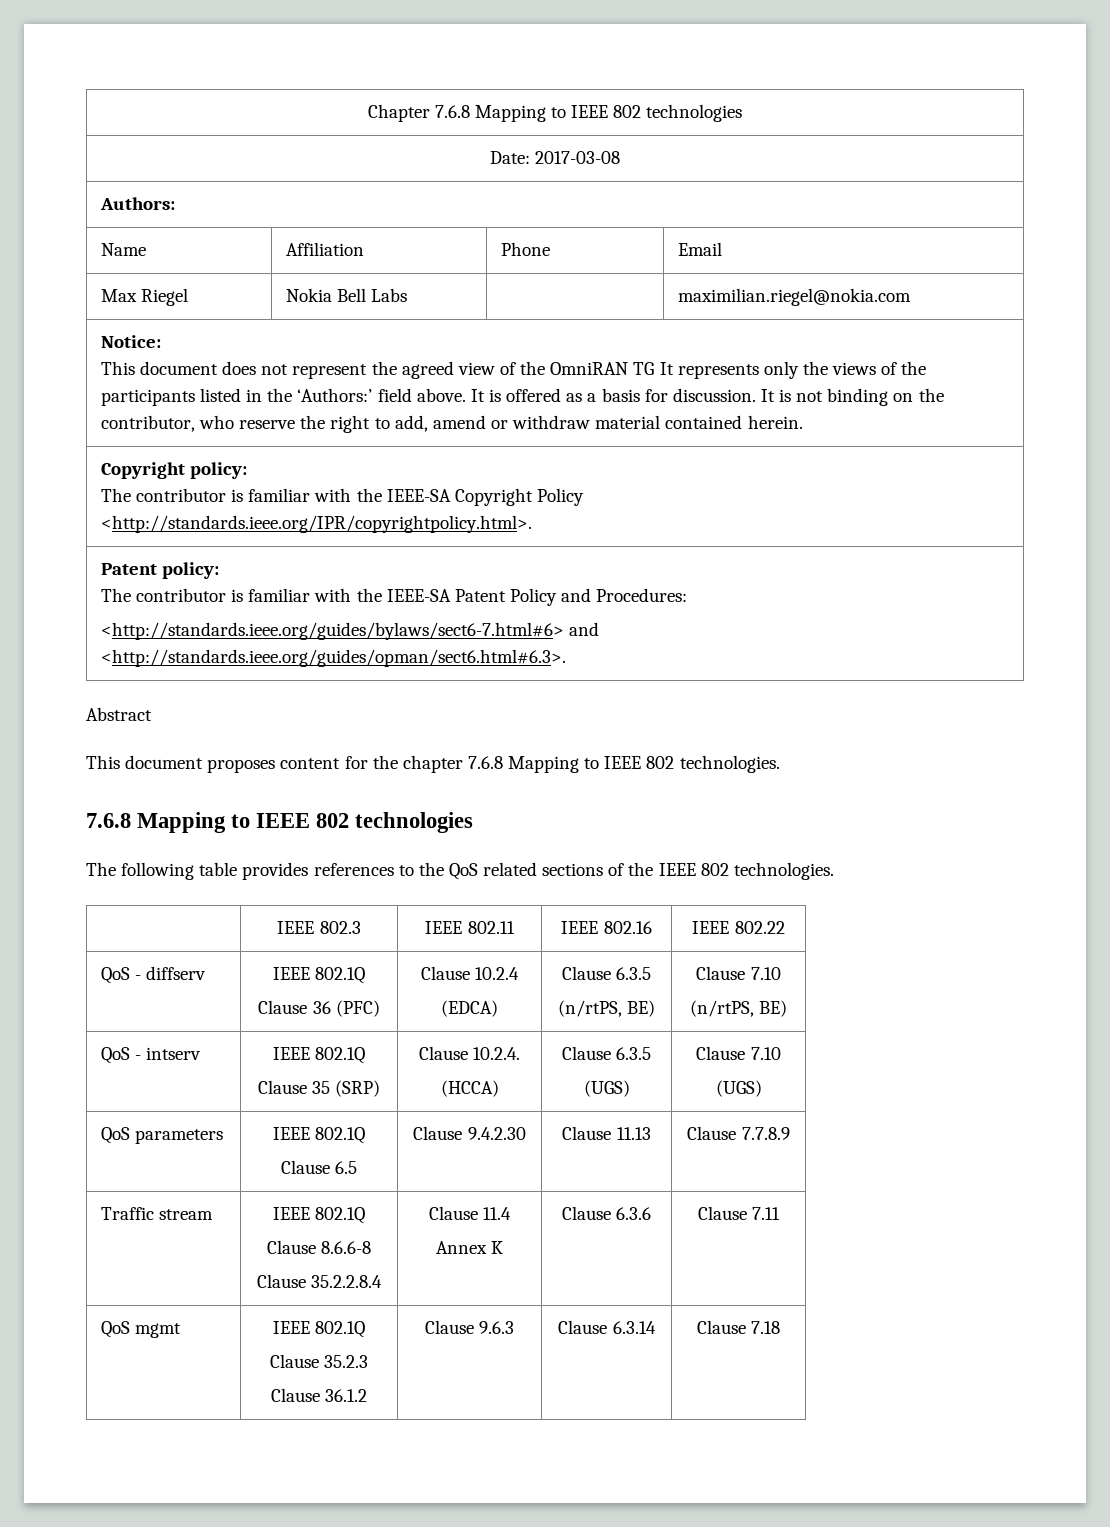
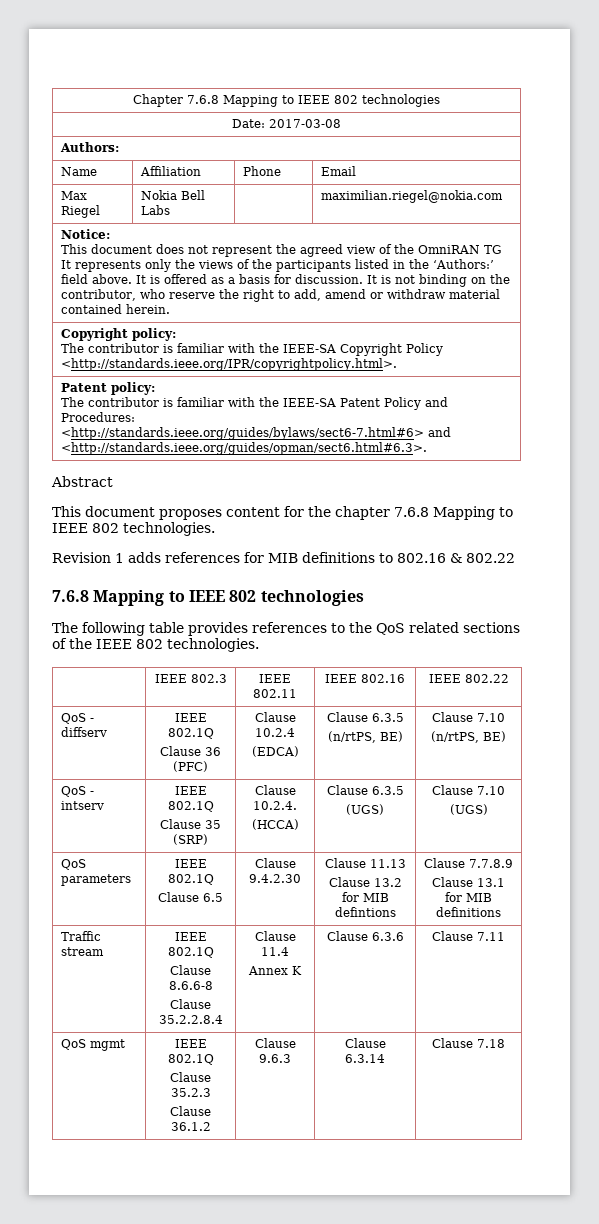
+ Revision 1 adds references for MIB definitions to 802.16 & 802.22
  QoS parameters | IEEE 802.1Q
- Clause 6.5 | Clause 9.4.2.30 | Clause 11.13 | Clause 7.7.8.9
+ Clause 6.5 | Clause 9.4.2.30 | Clause 11.13
+ Clause 13.2 for MIB defintions | Clause 7.7.8.9
+ Clause 13.1 for MIB definitions

